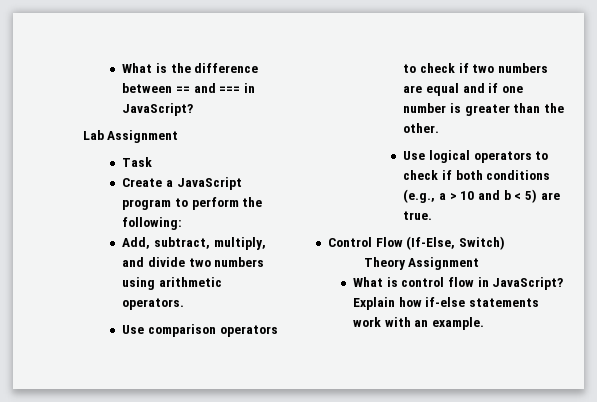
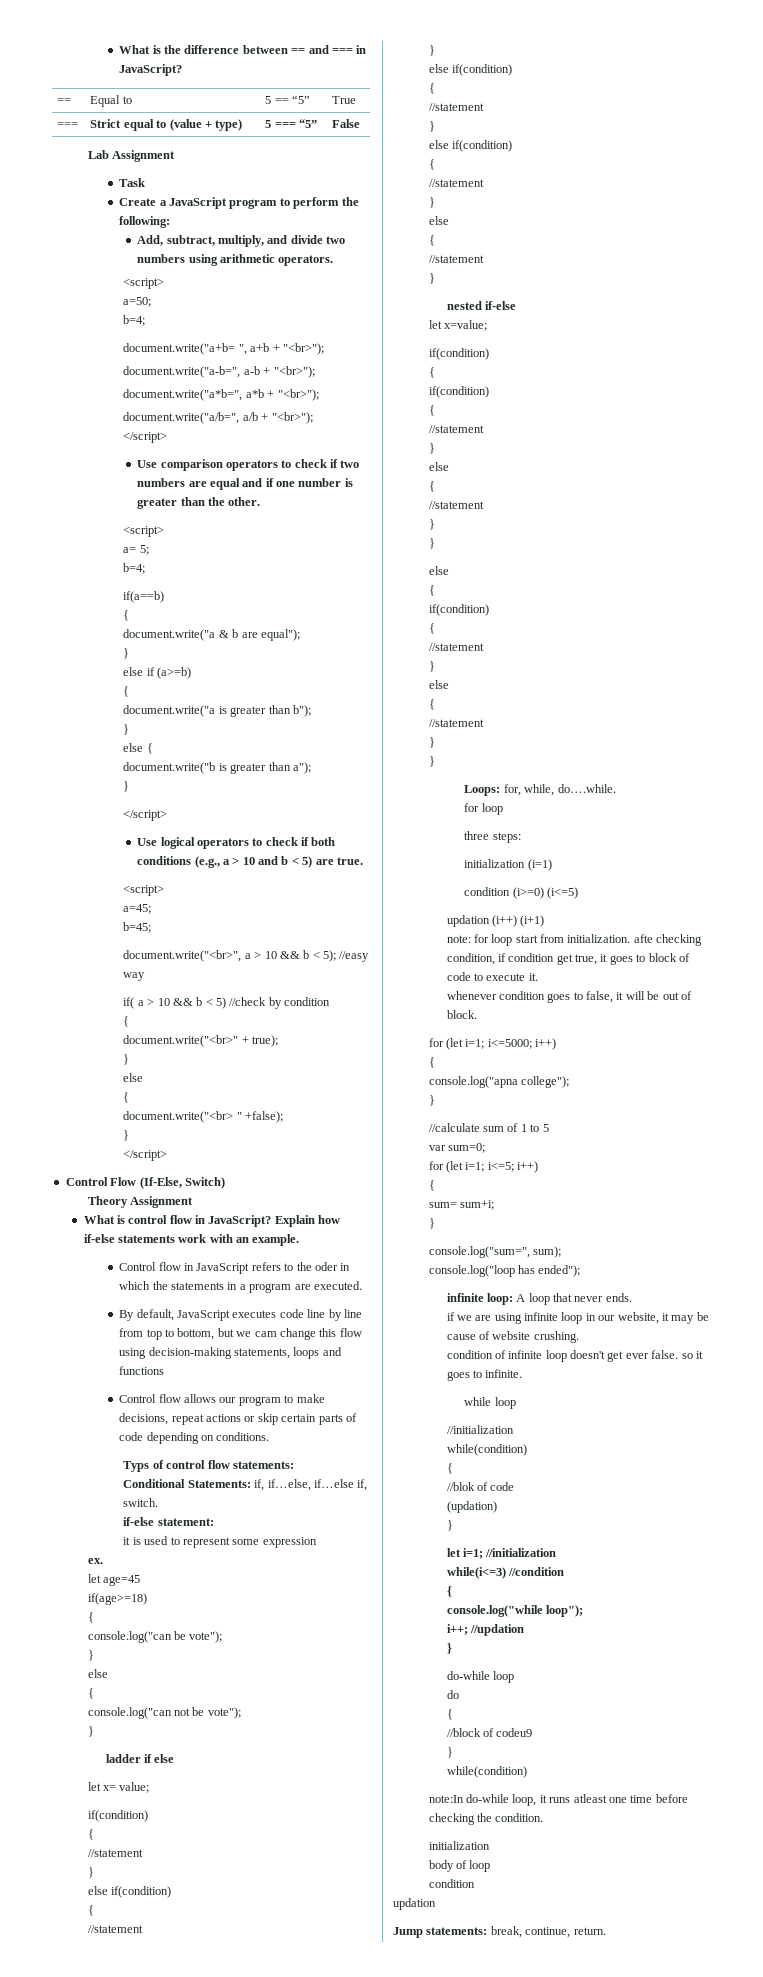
+ == | Equal to | 5 == “5” | True
+ === | Strict equal to (value + type) | 5 === “5” | False
  Add, subtract, multiply, and divide two numbers using arithmetic operators.
+ <script>
+ a=50;
+ b=4;
+ document.write("a+b= ", a+b + "<br>");
+ document.write("a-b=", a-b + "<br>");
+ document.write("a*b=", a*b + "<br>");
+ document.write("a/b=", a/b + "<br>");
+ </script>
  Use comparison operators to check if two numbers are equal and if one number is greater than the other.
+ <script>
+ a= 5;
+ b=4;
+ if(a==b)
+ {
+ document.write("a & b are equal");
+ }
+ else if (a>=b)
+ {
+ document.write("a is greater than b");
+ }
+ else {
+ document.write("b is greater than a");
+ }
+ </script>
  Use logical operators to check if both conditions (e.g., a > 10 and b < 5) are true.
+ <script>
+ a=45;
+ b=45;
+ document.write("<br>", a > 10 && b < 5); //easy way
+ if( a > 10 && b < 5) //check by condition
+ {
+ document.write("<br>" + true);
+ }
+ else
+ {
+ document.write("<br> " +false);
+ }
+ </script>
+ Control flow in JavaScript refers to the oder in which the statements in a program are executed.
+ By default, JavaScript executes code line by line from top to bottom, but we cam change this flow using decision-making statements, loops and functions
+ Control flow allows our program to make decisions, repeat actions or skip certain parts of code depending on conditions.
+ Typs of control flow statements:
+ Conditional Statements: if, if…else, if…else if, switch.
+ if-else statement:
+ it is used to represent some expression
+ ex.
+ let age=45
+ if(age>=18)
+ {
+ console.log("can be vote");
+ }
+ else
+ {
+ console.log("can not be vote");
+ }
+ ladder if else
+ let x= value;
+ if(condition)
+ {
+ //statement
+ }
+ else if(condition)
+ {
+ //statement
+ }
+ else if(condition)
+ {
+ //statement
+ }
+ else if(condition)
+ {
+ //statement
+ }
+ else
+ {
+ //statement
+ }
+ nested if-else
+ let x=value;
+ if(condition)
+ {
+ if(condition)
+ {
+ //statement
+ }
+ else
+ {
+ //statement
+ }
+ }
+ else
+ {
+ if(condition)
+ {
+ //statement
+ }
+ else
+ {
+ //statement
+ }
+ }
+ Loops: for, while, do….while.
+ for loop
+ three steps:
+ initialization (i=1)
+ condition (i>=0) (i<=5)
+ updation (i++) (i+1)
+ note: for loop start from initialization. afte checking condition, if condition get true, it goes to block of code to execute it.
+ whenever condition goes to false, it will be out of block.
+ for (let i=1; i<=5000; i++)
+ {
+ console.log("apna college");
+ }
+ //calculate sum of 1 to 5
+ var sum=0;
+ for (let i=1; i<=5; i++)
+ {
+ sum= sum+i;
+ }
+ console.log("sum=", sum);
+ console.log("loop has ended");
+ infinite loop: A loop that never ends.
+ if we are using infinite loop in our website, it may be cause of website crushing.
+ condition of infinite loop doesn't get ever false. so it goes to infinite.
+ while loop
+ //initialization
+ while(condition)
+ {
+ //blok of code
+ (updation)
+ }
+ let i=1; //initialization
+ while(i<=3) //condition
+ {
+ console.log("while loop");
+ i++; //updation
+ }
+ do-while loop
+ do
+ {
+ //block of codeu9
+ }
+ while(condition)
+ note:In do-while loop, it runs atleast one time before checking the condition.
+ initialization
+ body of loop
+ condition
+ updation
+ Jump statements: break, continue, return.

